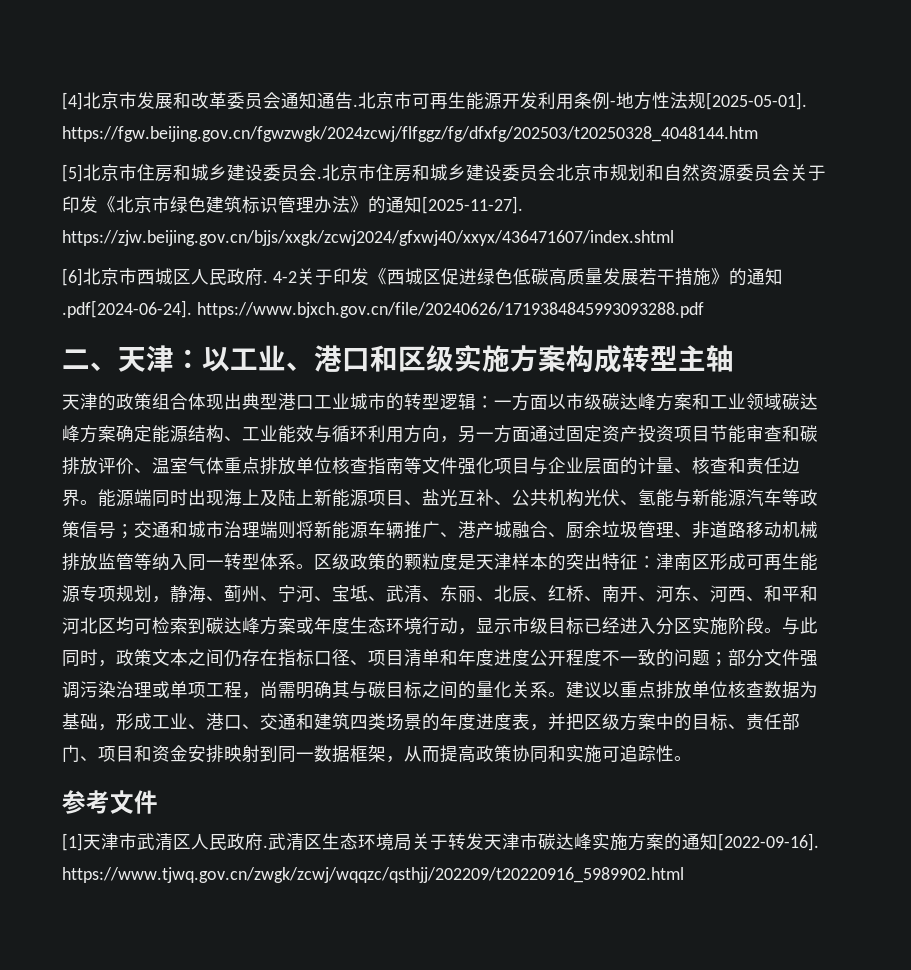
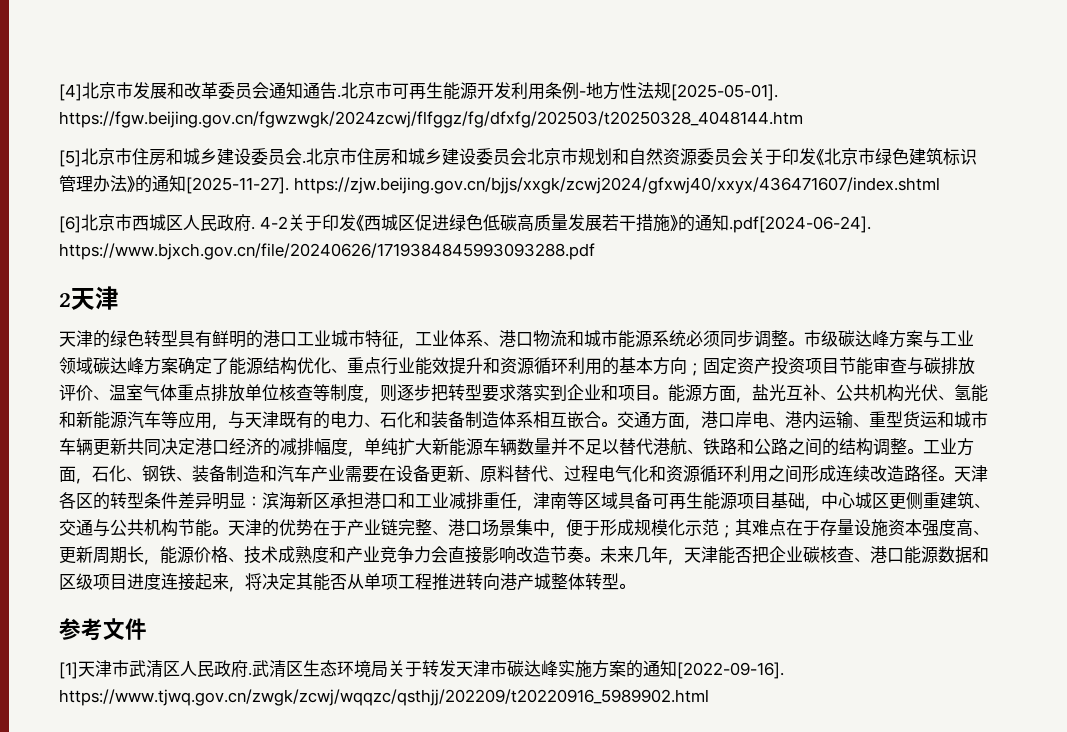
- 二、天津：以工业、港口和区级实施方案构成转型主轴
- 天津的政策组合体现出典型港口工业城市的转型逻辑：一方面以市级碳达峰方案和工业领域碳达峰方案确定能源结构、工业能效与循环利用方向，另一方面通过固定资产投资项目节能审查和碳排放评价、温室气体重点排放单位核查指南等文件强化项目与企业层面的计量、核查和责任边界。能源端同时出现海上及陆上新能源项目、盐光互补、公共机构光伏、氢能与新能源汽车等政策信号；交通和城市治理端则将新能源车辆推广、港产城融合、厨余垃圾管理、非道路移动机械排放监管等纳入同一转型体系。区级政策的颗粒度是天津样本的突出特征：津南区形成可再生能源专项规划，静海、蓟州、宁河、宝坻、武清、东丽、北辰、红桥、南开、河东、河西、和平和河北区均可检索到碳达峰方案或年度生态环境行动，显示市级目标已经进入分区实施阶段。与此同时，政策文本之间仍存在指标口径、项目清单和年度进度公开程度不一致的问题；部分文件强调污染治理或单项工程，尚需明确其与碳目标之间的量化关系。建议以重点排放单位核查数据为基础，形成工业、港口、交通和建筑四类场景的年度进度表，并把区级方案中的目标、责任部门、项目和资金安排映射到同一数据框架，从而提高政策协同和实施可追踪性。
+ 2天津
+ 天津的绿色转型具有鲜明的港口工业城市特征，工业体系、港口物流和城市能源系统必须同步调整。市级碳达峰方案与工业领域碳达峰方案确定了能源结构优化、重点行业能效提升和资源循环利用的基本方向；固定资产投资项目节能审查与碳排放评价、温室气体重点排放单位核查等制度，则逐步把转型要求落实到企业和项目。能源方面，盐光互补、公共机构光伏、氢能和新能源汽车等应用，与天津既有的电力、石化和装备制造体系相互嵌合。交通方面，港口岸电、港内运输、重型货运和城市车辆更新共同决定港口经济的减排幅度，单纯扩大新能源车辆数量并不足以替代港航、铁路和公路之间的结构调整。工业方面，石化、钢铁、装备制造和汽车产业需要在设备更新、原料替代、过程电气化和资源循环利用之间形成连续改造路径。天津各区的转型条件差异明显：滨海新区承担港口和工业减排重任，津南等区域具备可再生能源项目基础，中心城区更侧重建筑、交通与公共机构节能。天津的优势在于产业链完整、港口场景集中，便于形成规模化示范；其难点在于存量设施资本强度高、更新周期长，能源价格、技术成熟度和产业竞争力会直接影响改造节奏。未来几年，天津能否把企业碳核查、港口能源数据和区级项目进度连接起来，将决定其能否从单项工程推进转向港产城整体转型。

